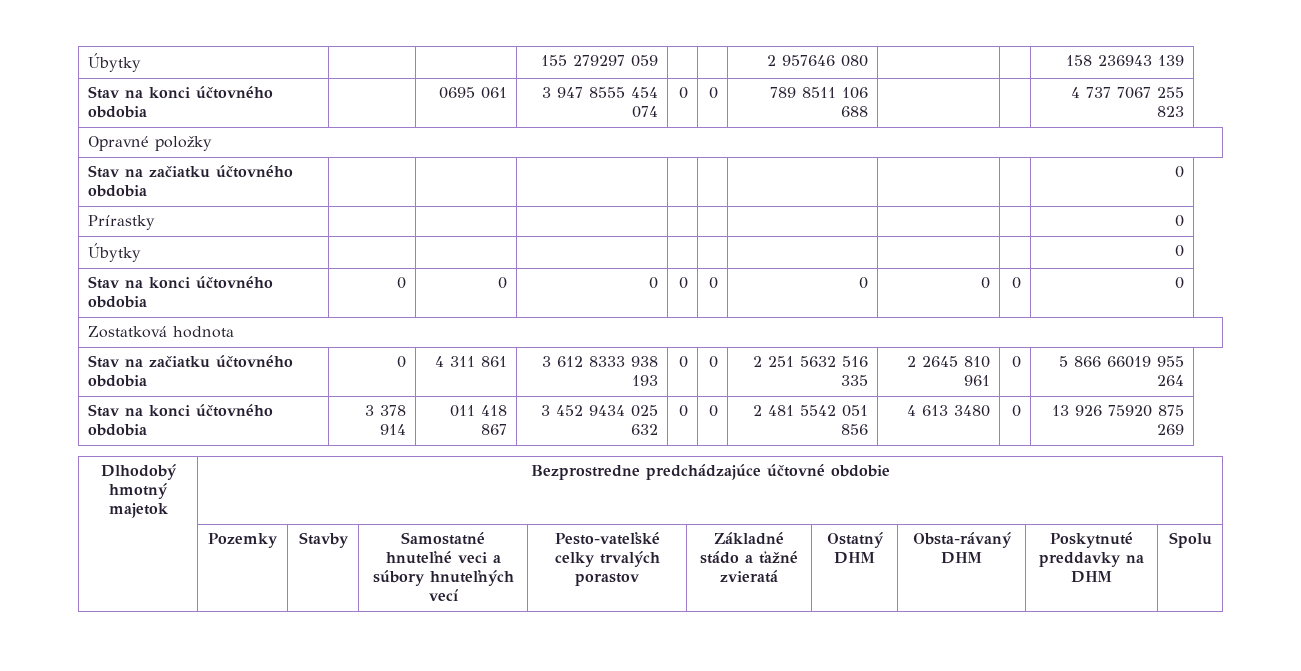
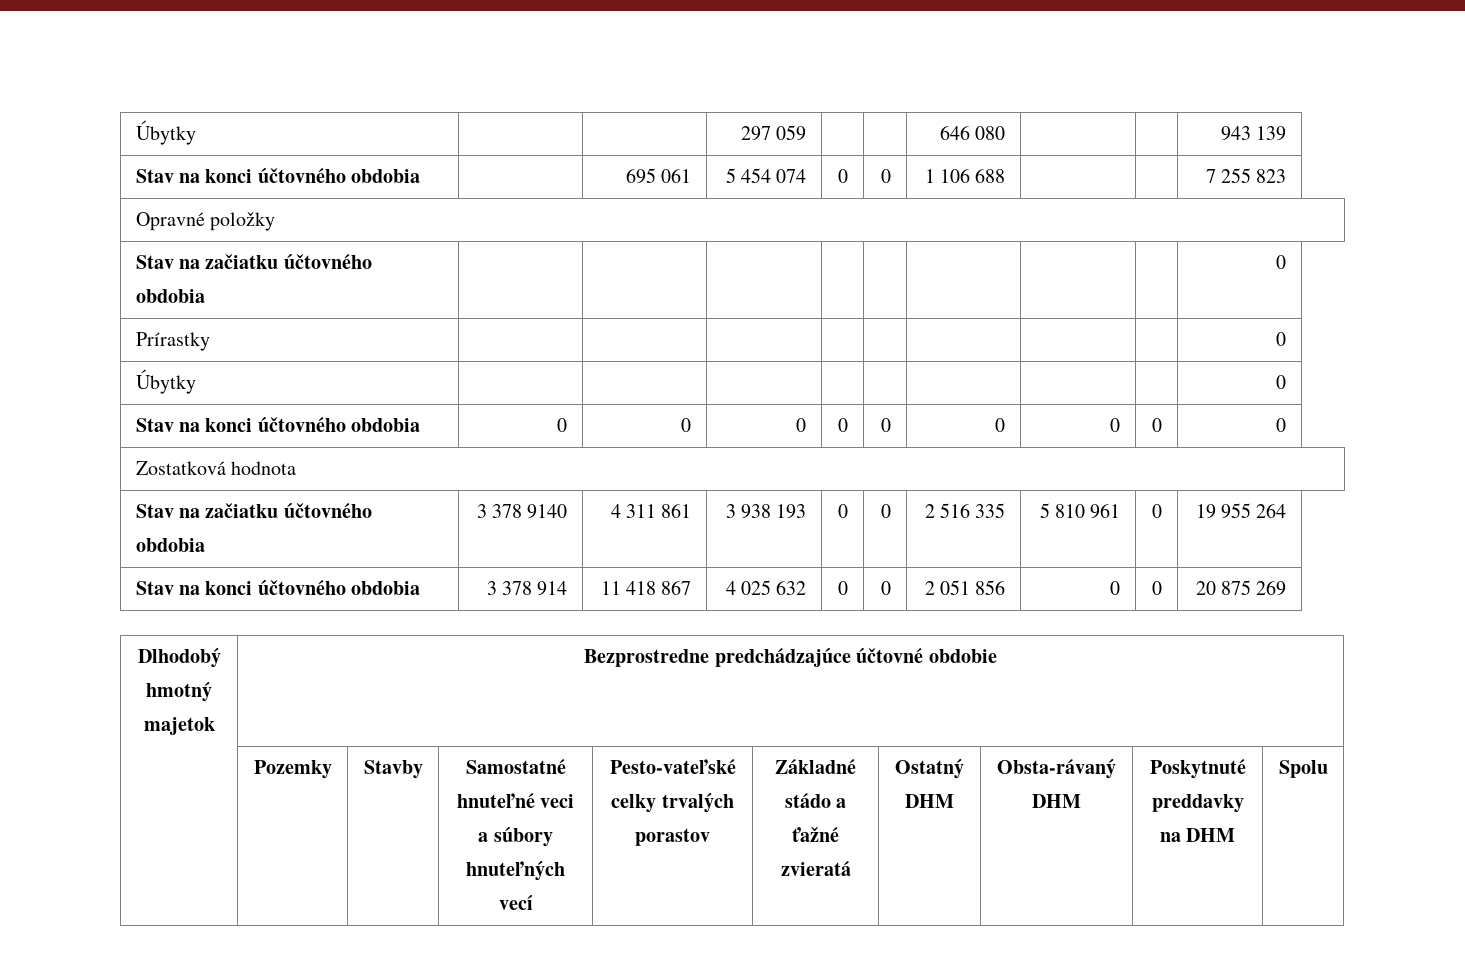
- Úbytky | | | 155 279297 059 | | | 2 957646 080 | | | 158 236943 139
+ Úbytky | | | 297 059 | | | 646 080 | | | 943 139
- Stav na konci účtovného obdobia | | 0695 061 | 3 947 8555 454 074 | 0 | 0 | 789 8511 106 688 | | | 4 737 7067 255 823
+ Stav na konci účtovného obdobia | | 695 061 | 5 454 074 | 0 | 0 | 1 106 688 | | | 7 255 823
- Stav na začiatku účtovného obdobia | 0 | 4 311 861 | 3 612 8333 938 193 | 0 | 0 | 2 251 5632 516 335 | 2 2645 810 961 | 0 | 5 866 66019 955 264
+ Stav na začiatku účtovného obdobia | 3 378 9140 | 4 311 861 | 3 938 193 | 0 | 0 | 2 516 335 | 5 810 961 | 0 | 19 955 264
- Stav na konci účtovného obdobia | 3 378 914 | 011 418 867 | 3 452 9434 025 632 | 0 | 0 | 2 481 5542 051 856 | 4 613 3480 | 0 | 13 926 75920 875 269
+ Stav na konci účtovného obdobia | 3 378 914 | 11 418 867 | 4 025 632 | 0 | 0 | 2 051 856 | 0 | 0 | 20 875 269

